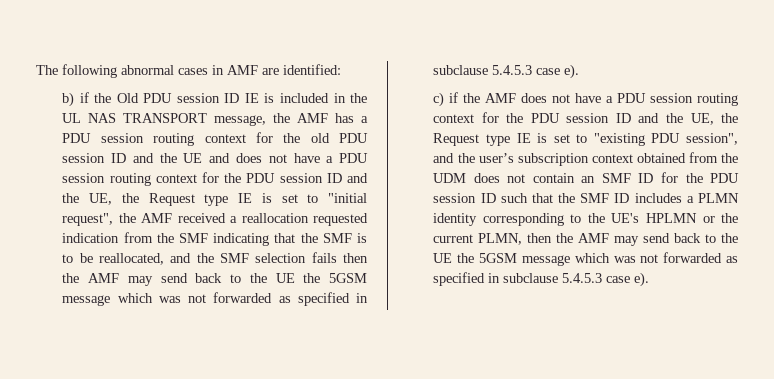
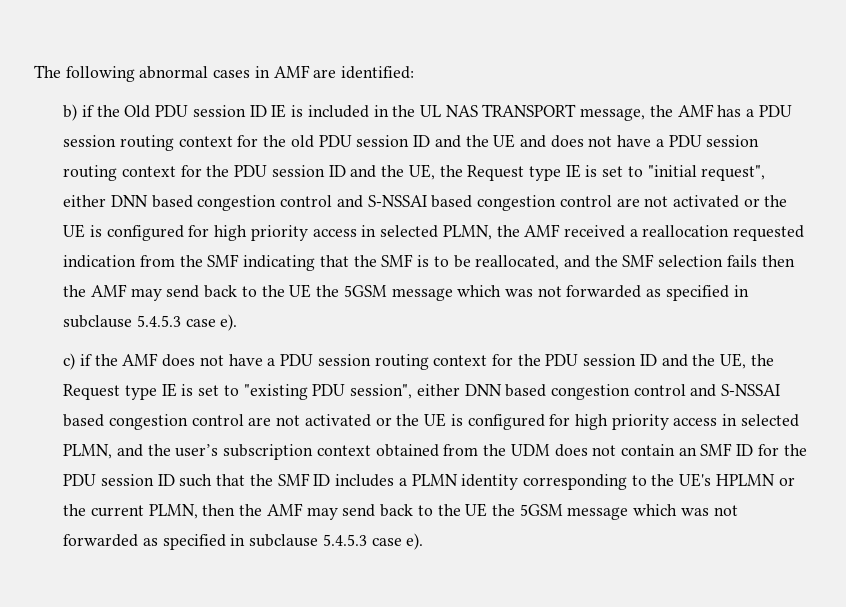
- b) if the Old PDU session ID IE is included in the UL NAS TRANSPORT message, the AMF has a PDU session routing context for the old PDU session ID and the UE and does not have a PDU session routing context for the PDU session ID and the UE, the Request type IE is set to "initial request", the AMF received a reallocation requested indication from the SMF indicating that the SMF is to be reallocated, and the SMF selection fails then the AMF may send back to the UE the 5GSM message which was not forwarded as specified in subclause 5.4.5.3 case e).
+ b) if the Old PDU session ID IE is included in the UL NAS TRANSPORT message, the AMF has a PDU session routing context for the old PDU session ID and the UE and does not have a PDU session routing context for the PDU session ID and the UE, the Request type IE is set to "initial request", either DNN based congestion control and S-NSSAI based congestion control are not activated or the UE is configured for high priority access in selected PLMN, the AMF received a reallocation requested indication from the SMF indicating that the SMF is to be reallocated, and the SMF selection fails then the AMF may send back to the UE the 5GSM message which was not forwarded as specified in subclause 5.4.5.3 case e).
- c) if the AMF does not have a PDU session routing context for the PDU session ID and the UE, the Request type IE is set to "existing PDU session", and the user’s subscription context obtained from the UDM does not contain an SMF ID for the PDU session ID such that the SMF ID includes a PLMN identity corresponding to the UE's HPLMN or the current PLMN, then the AMF may send back to the UE the 5GSM message which was not forwarded as specified in subclause 5.4.5.3 case e).
+ c) if the AMF does not have a PDU session routing context for the PDU session ID and the UE, the Request type IE is set to "existing PDU session", either DNN based congestion control and S-NSSAI based congestion control are not activated or the UE is configured for high priority access in selected PLMN, and the user’s subscription context obtained from the UDM does not contain an SMF ID for the PDU session ID such that the SMF ID includes a PLMN identity corresponding to the UE's HPLMN or the current PLMN, then the AMF may send back to the UE the 5GSM message which was not forwarded as specified in subclause 5.4.5.3 case e).

